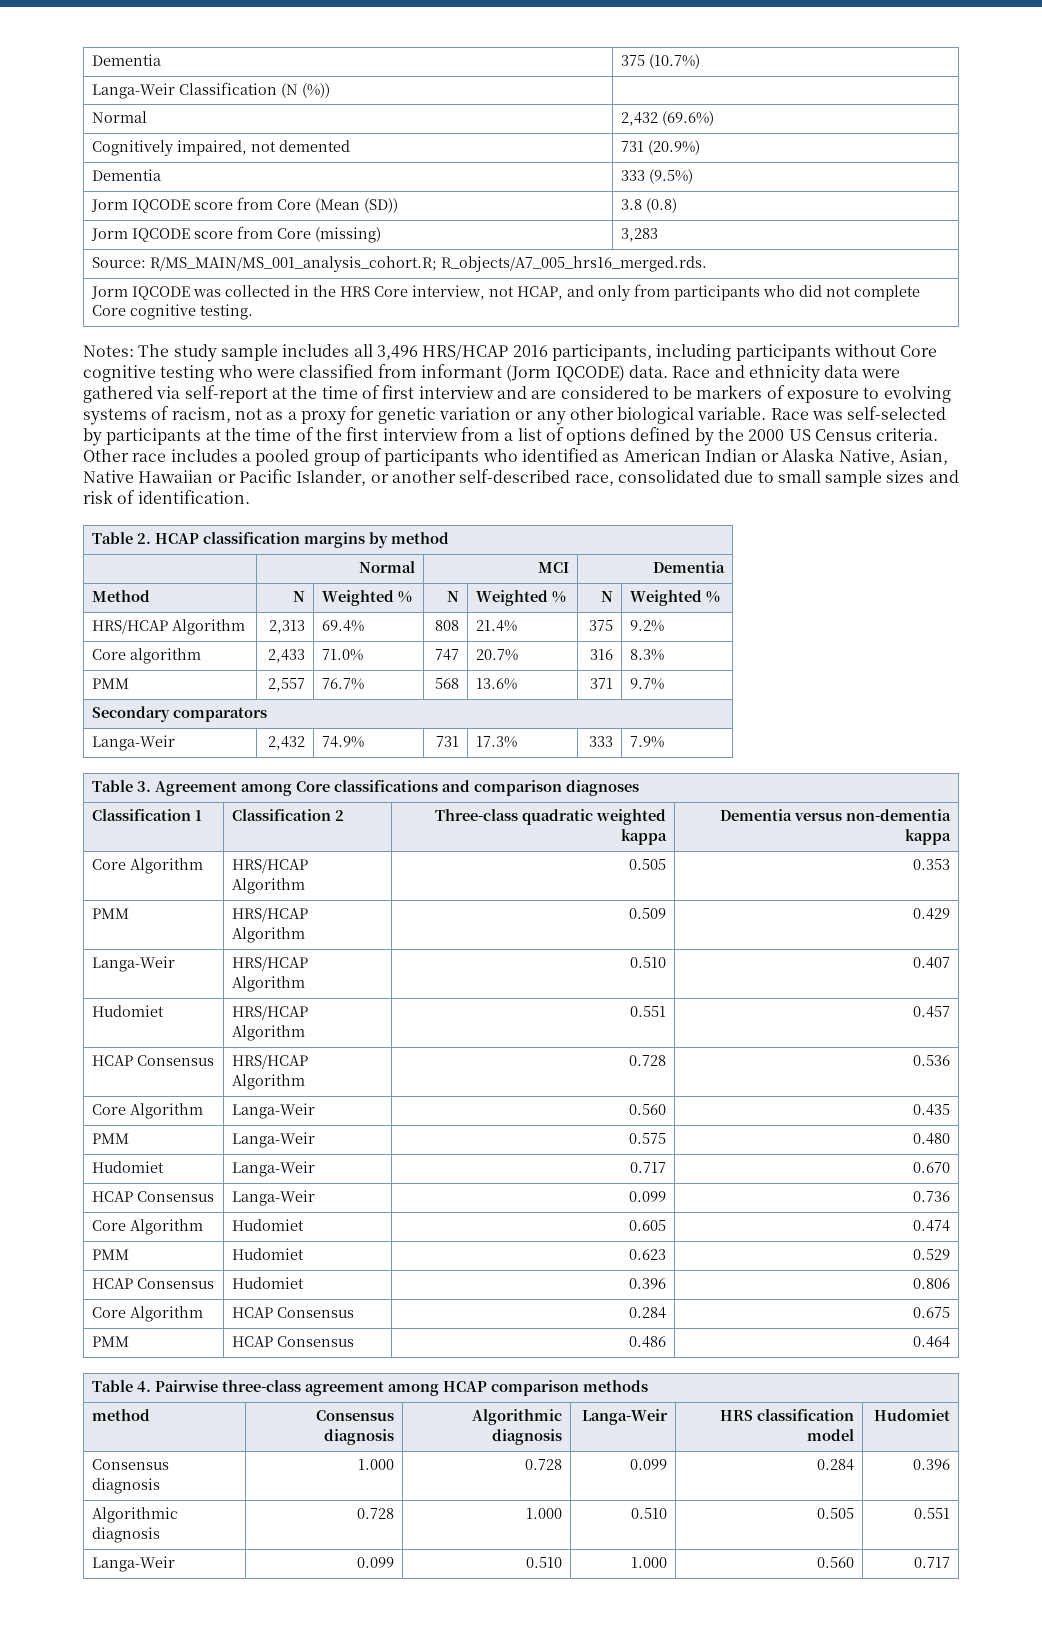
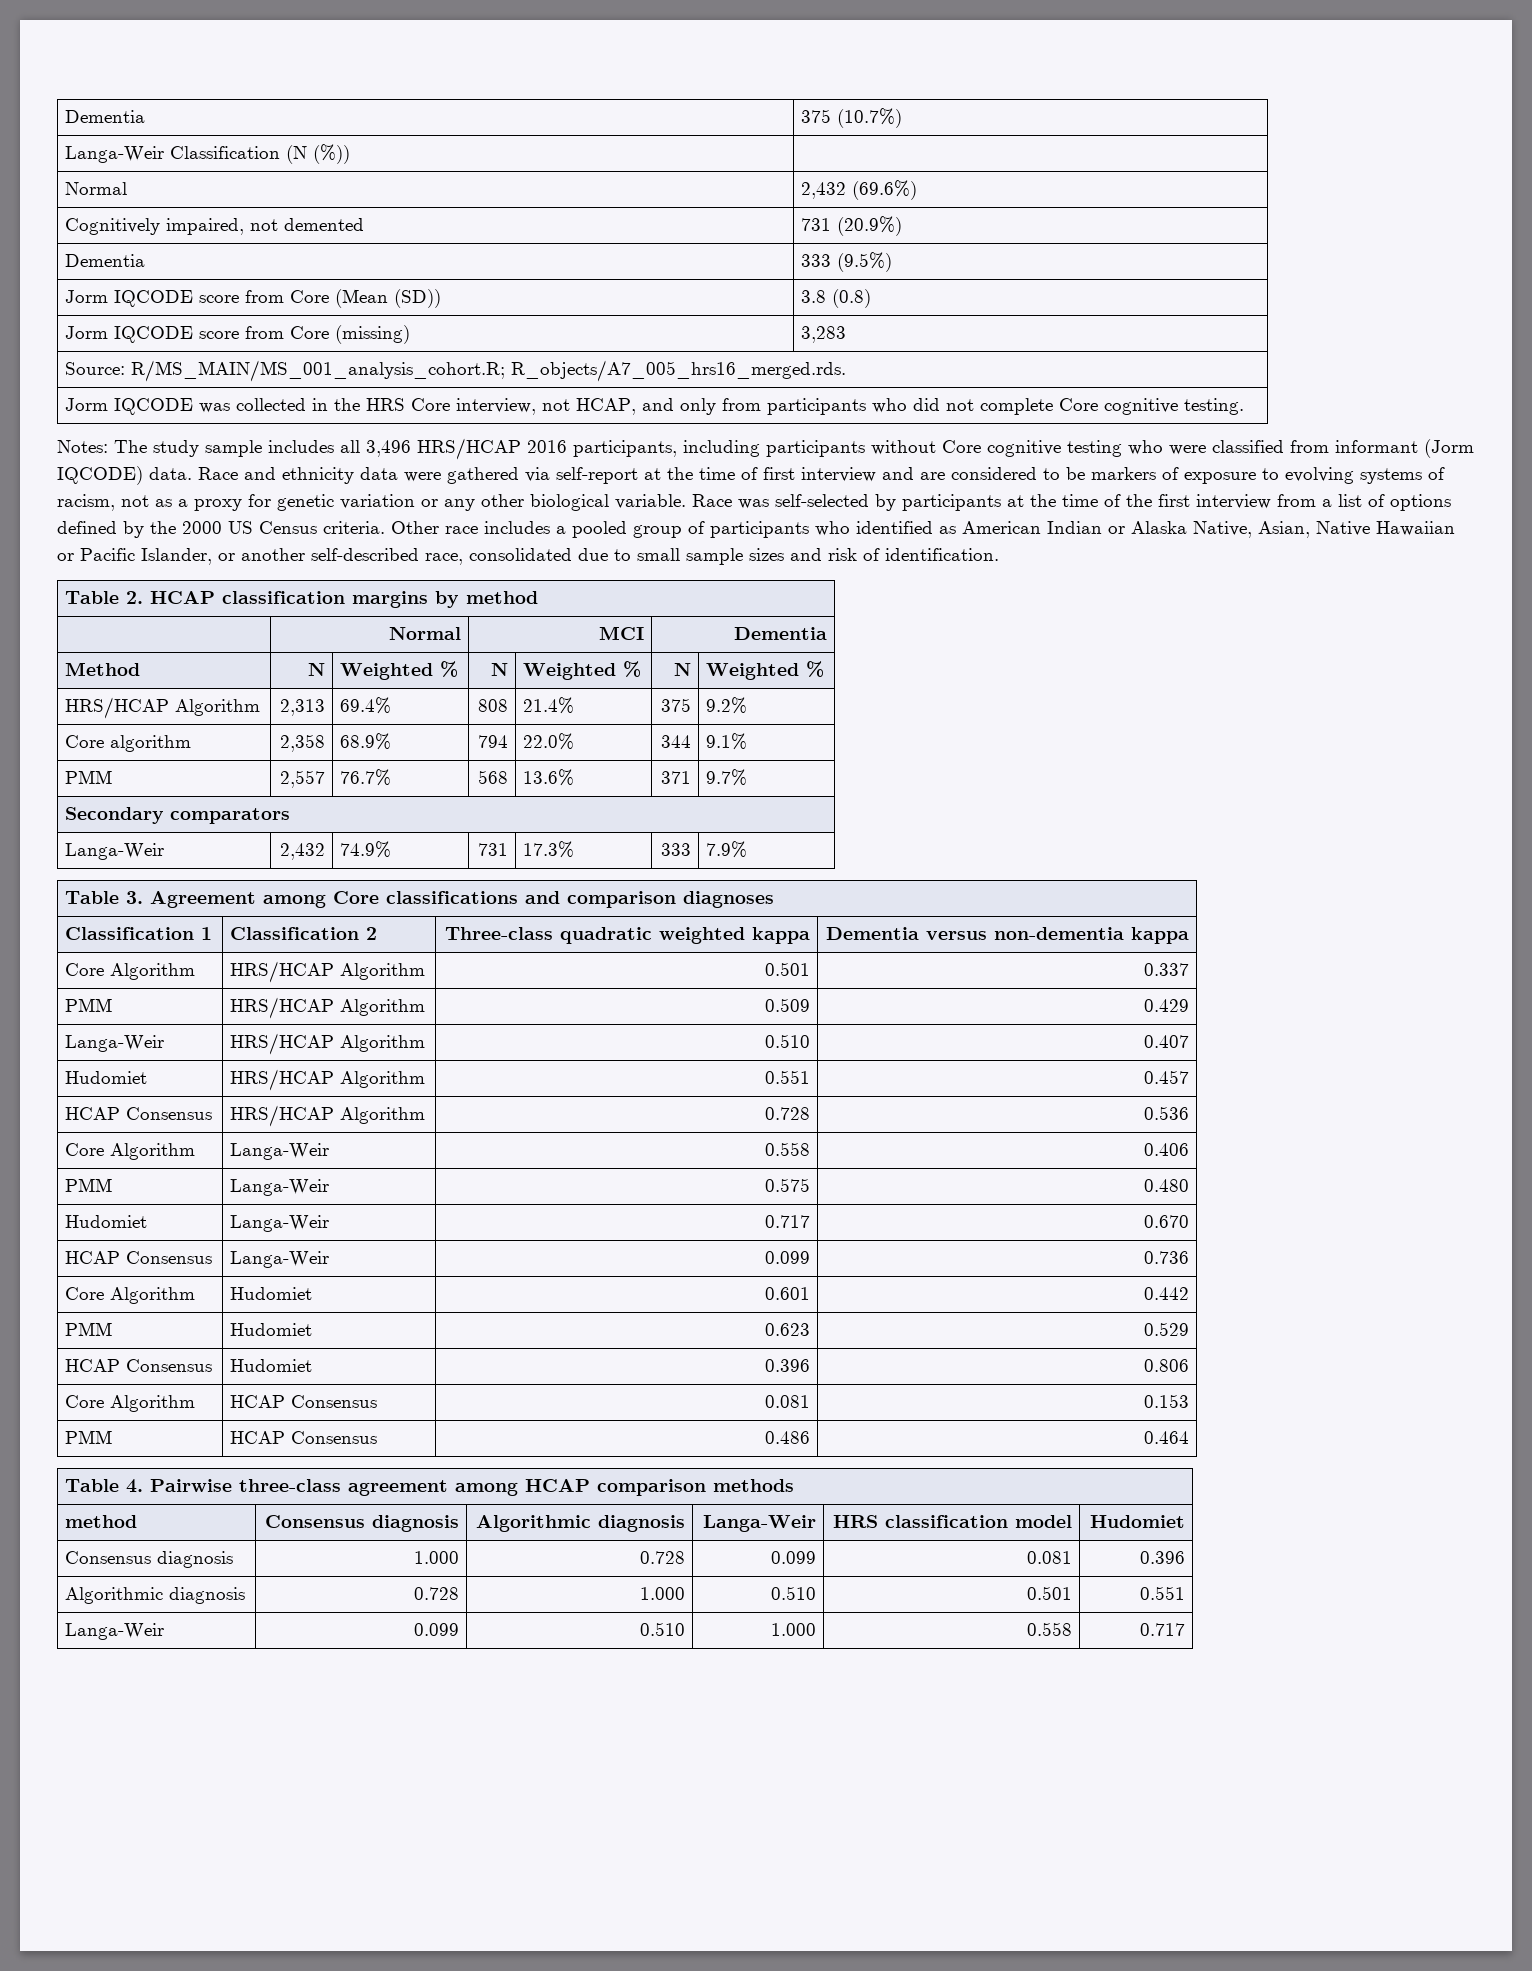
- Core algorithm | 2,433 | 71.0% | 747 | 20.7% | 316 | 8.3%
+ Core algorithm | 2,358 | 68.9% | 794 | 22.0% | 344 | 9.1%
- Core Algorithm | HRS/HCAP Algorithm | 0.505 | 0.353
+ Core Algorithm | HRS/HCAP Algorithm | 0.501 | 0.337
- Core Algorithm | Langa-Weir | 0.560 | 0.435
+ Core Algorithm | Langa-Weir | 0.558 | 0.406
- Core Algorithm | Hudomiet | 0.605 | 0.474
+ Core Algorithm | Hudomiet | 0.601 | 0.442
- Core Algorithm | HCAP Consensus | 0.284 | 0.675
+ Core Algorithm | HCAP Consensus | 0.081 | 0.153
- Consensus diagnosis | 1.000 | 0.728 | 0.099 | 0.284 | 0.396
+ Consensus diagnosis | 1.000 | 0.728 | 0.099 | 0.081 | 0.396
- Algorithmic diagnosis | 0.728 | 1.000 | 0.510 | 0.505 | 0.551
+ Algorithmic diagnosis | 0.728 | 1.000 | 0.510 | 0.501 | 0.551
- Langa-Weir | 0.099 | 0.510 | 1.000 | 0.560 | 0.717
+ Langa-Weir | 0.099 | 0.510 | 1.000 | 0.558 | 0.717

